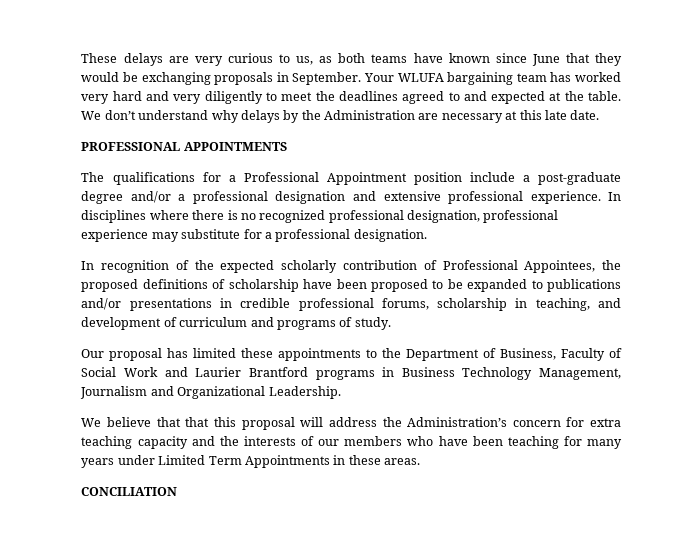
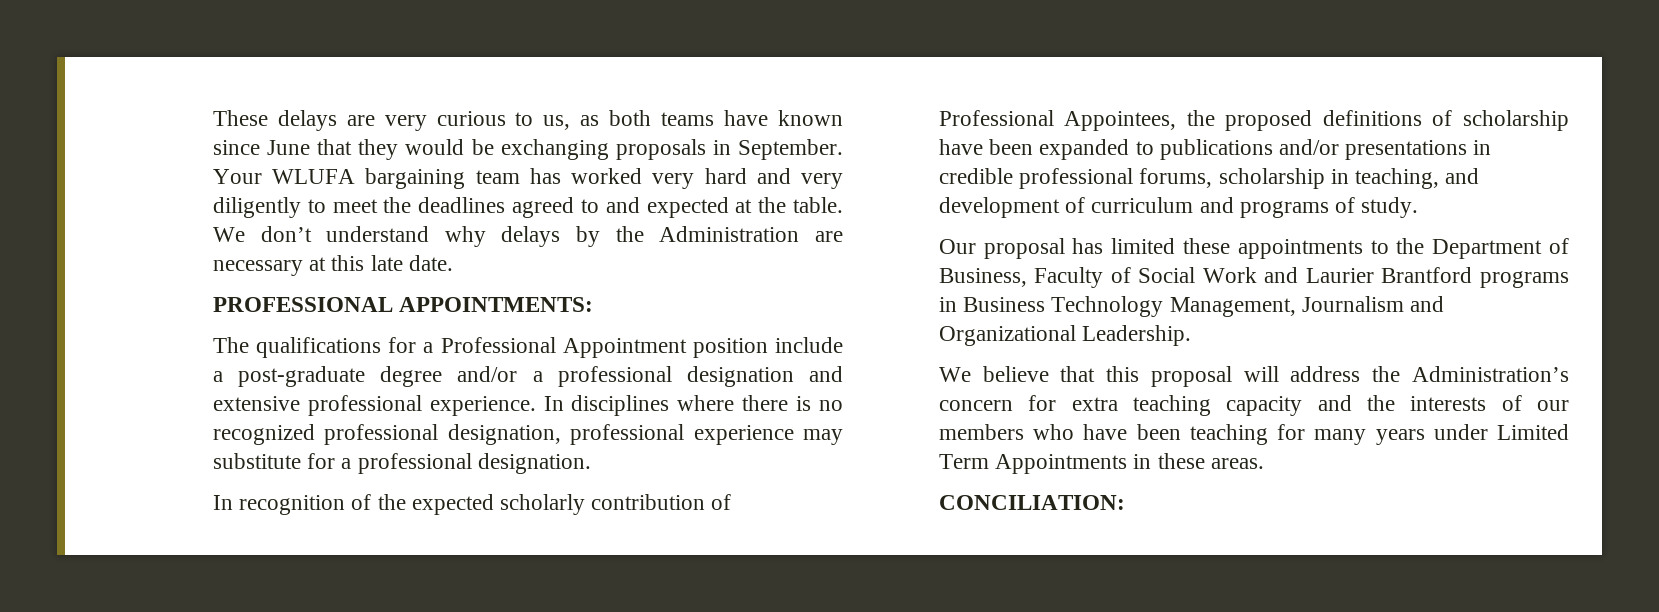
- PROFESSIONAL APPOINTMENTS
+ PROFESSIONAL APPOINTMENTS:
- In recognition of the expected scholarly contribution of Professional Appointees, the proposed definitions of scholarship have been proposed to be expanded to publications and/or presentations in credible professional forums, scholarship in teaching, and development of curriculum and programs of study.
+ In recognition of the expected scholarly contribution of Professional Appointees, the proposed definitions of scholarship have been expanded to publications and/or presentations in credible professional forums, scholarship in teaching, and development of curriculum and programs of study.
- We believe that that this proposal will address the Administration’s concern for extra teaching capacity and the interests of our members who have been teaching for many years under Limited Term Appointments in these areas.
+ We believe that this proposal will address the Administration’s concern for extra teaching capacity and the interests of our members who have been teaching for many years under Limited Term Appointments in these areas.
- CONCILIATION
+ CONCILIATION:

